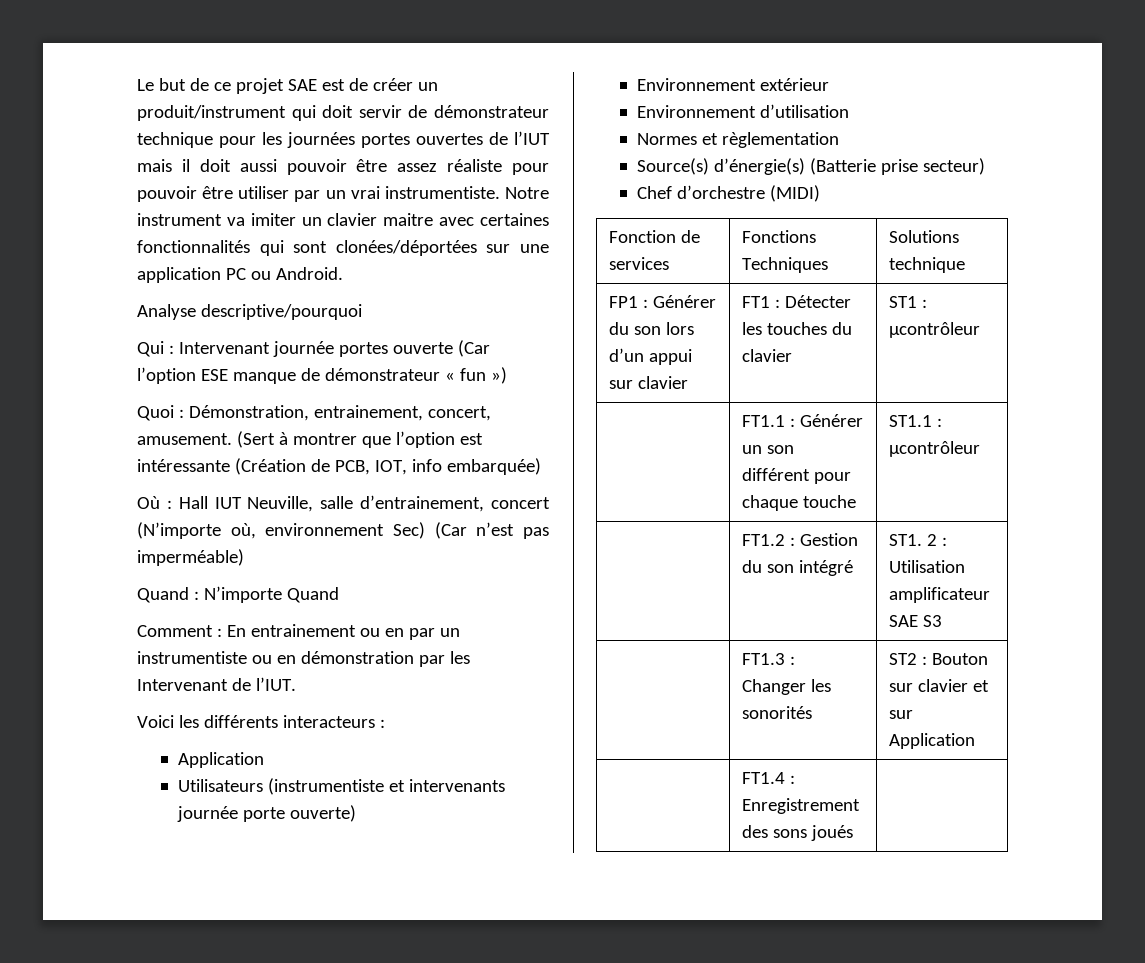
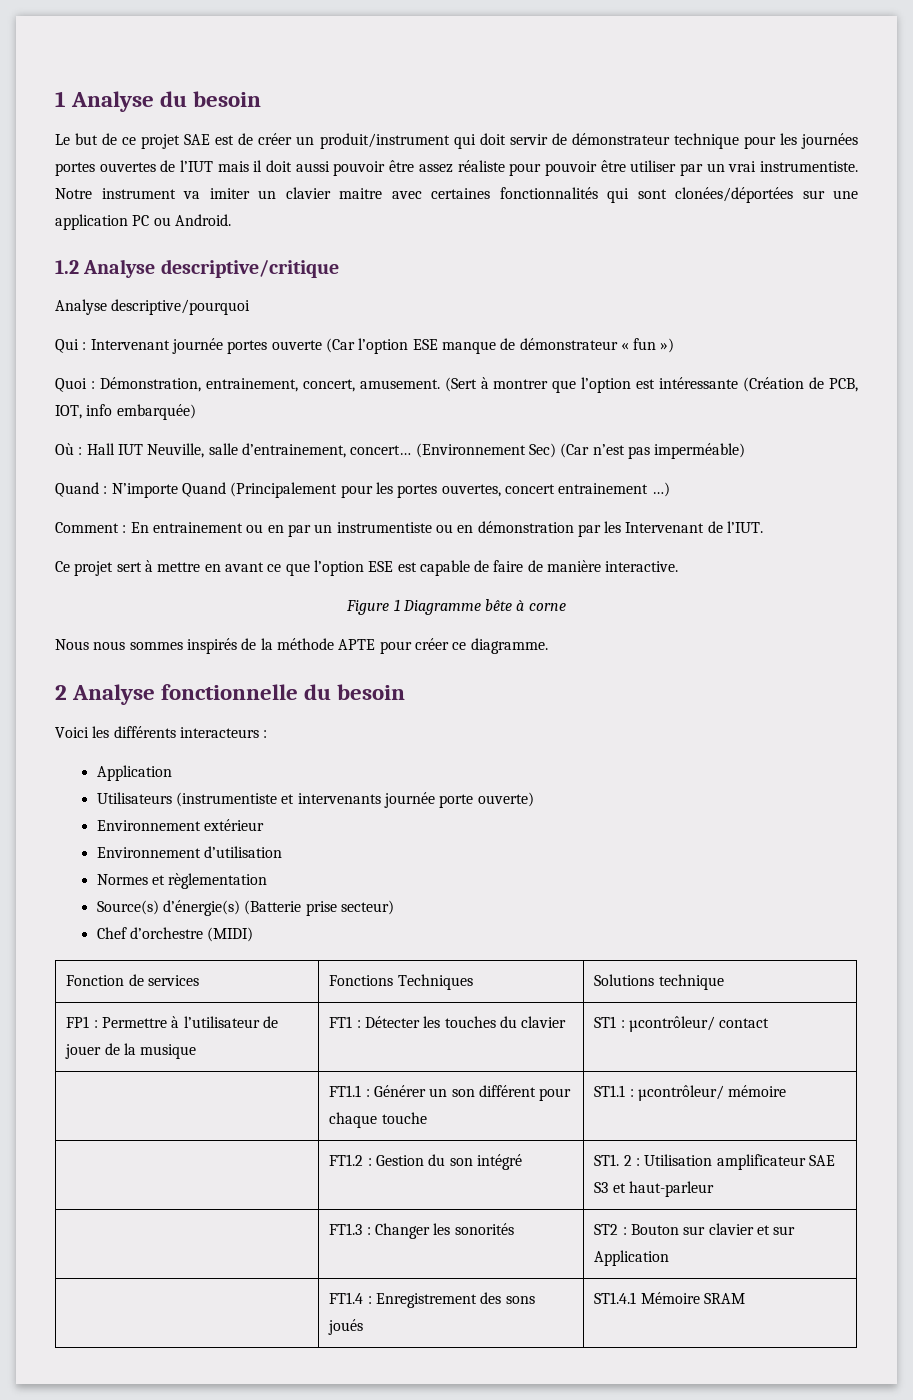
+ 1 Analyse du besoin
+ 1.2 Analyse descriptive/critique
- Où : Hall IUT Neuville, salle d’entrainement, concert (N’importe où, environnement Sec) (Car n’est pas imperméable)
+ Où : Hall IUT Neuville, salle d’entrainement, concert… (Environnement Sec) (Car n’est pas imperméable)
- Quand : N’importe Quand
+ Quand : N’importe Quand (Principalement pour les portes ouvertes, concert entrainement …)
+ Ce projet sert à mettre en avant ce que l’option ESE est capable de faire de manière interactive.
+ Figure 1 Diagramme bête à corne
+ Nous nous sommes inspirés de la méthode APTE pour créer ce diagramme.
+ 2 Analyse fonctionnelle du besoin
- FP1 : Générer du son lors d’un appui sur clavier | FT1 : Détecter les touches du clavier | ST1 : µcontrôleur
+ FP1 : Permettre à l’utilisateur de jouer de la musique | FT1 : Détecter les touches du clavier | ST1 : µcontrôleur/ contact
- | FT1.1 : Générer un son différent pour chaque touche | ST1.1 : µcontrôleur
+ | FT1.1 : Générer un son différent pour chaque touche | ST1.1 : µcontrôleur/ mémoire
- | FT1.2 : Gestion du son intégré | ST1. 2 : Utilisation amplificateur SAE S3
+ | FT1.2 : Gestion du son intégré | ST1. 2 : Utilisation amplificateur SAE S3 et haut-parleur
- | FT1.4 : Enregistrement des sons joués |
+ | FT1.4 : Enregistrement des sons joués | ST1.4.1 Mémoire SRAM

